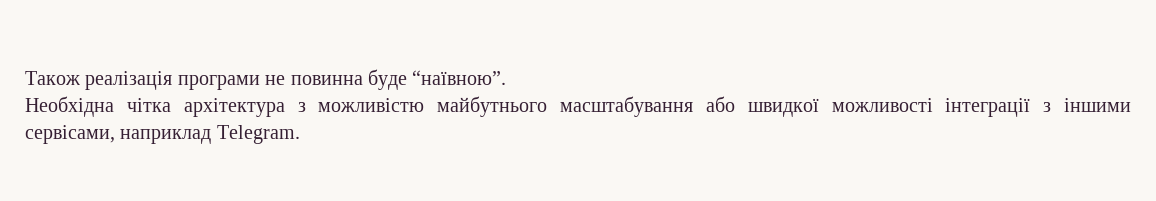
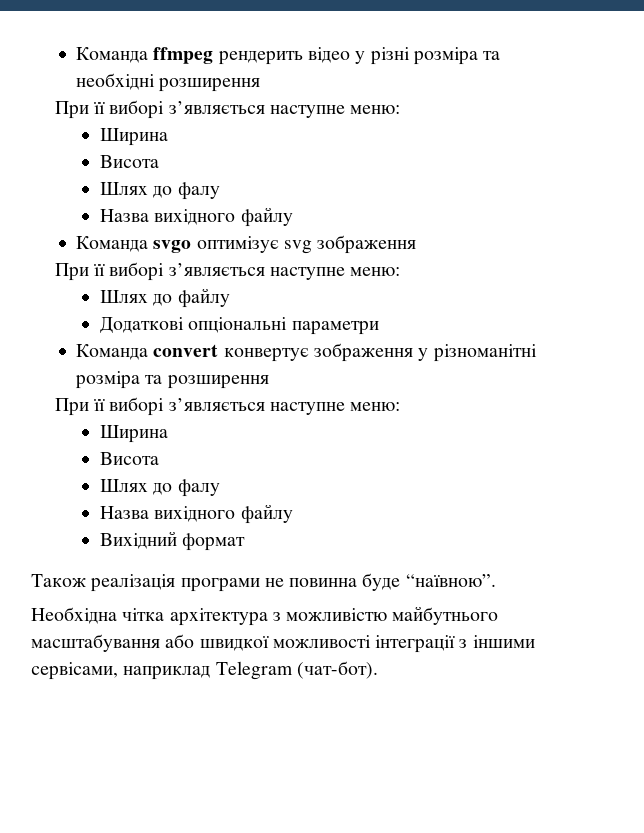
+ Команда ffmpeg рендерить відео у різні розміра та необхідні розширення
+ При її виборі з’являється наступне меню:
+ Ширина
+ Висота
+ Шлях до фалу
+ Назва вихідного файлу
+ Команда svgo оптимізує svg зображення
+ При її виборі з’являється наступне меню:
+ Шлях до файлу
+ Додаткові опціональні параметри
+ Команда convert конвертує зображення у різноманітні розміра та розширення
+ При її виборі з’являється наступне меню:
+ Ширина
+ Висота
+ Шлях до фалу
+ Назва вихідного файлу
+ Вихідний формат
- Необхідна чітка архітектура з можливістю майбутнього масштабування або швидкої можливості інтеграції з іншими сервісами, наприклад Telegram.
+ Необхідна чітка архітектура з можливістю майбутнього масштабування або швидкої можливості інтеграції з іншими сервісами, наприклад Telegram (чат-бот).

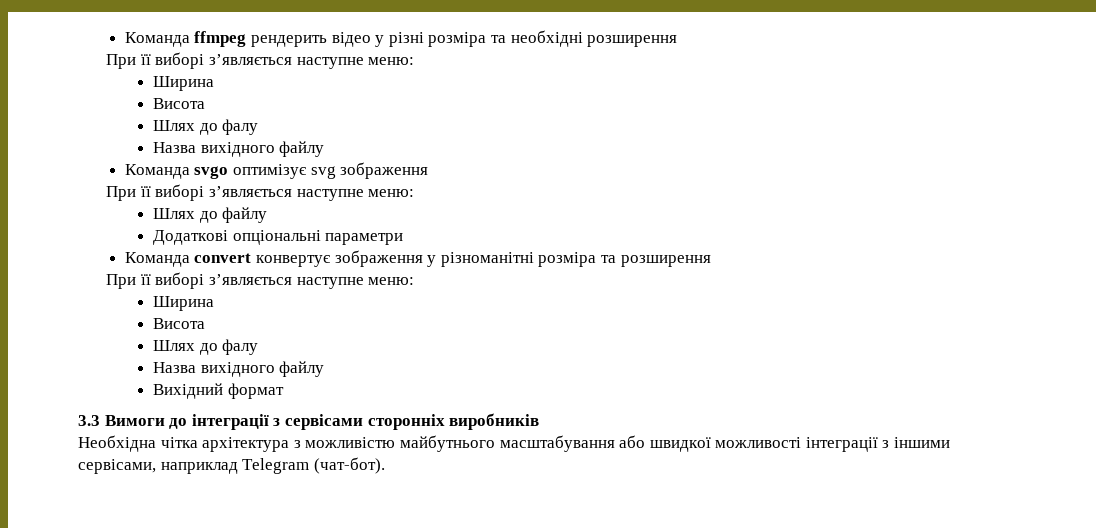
- Також реалізація програми не повинна буде “наївною”.
+ 3.3 Вимоги до інтеграції з сервісами сторонніх виробників

